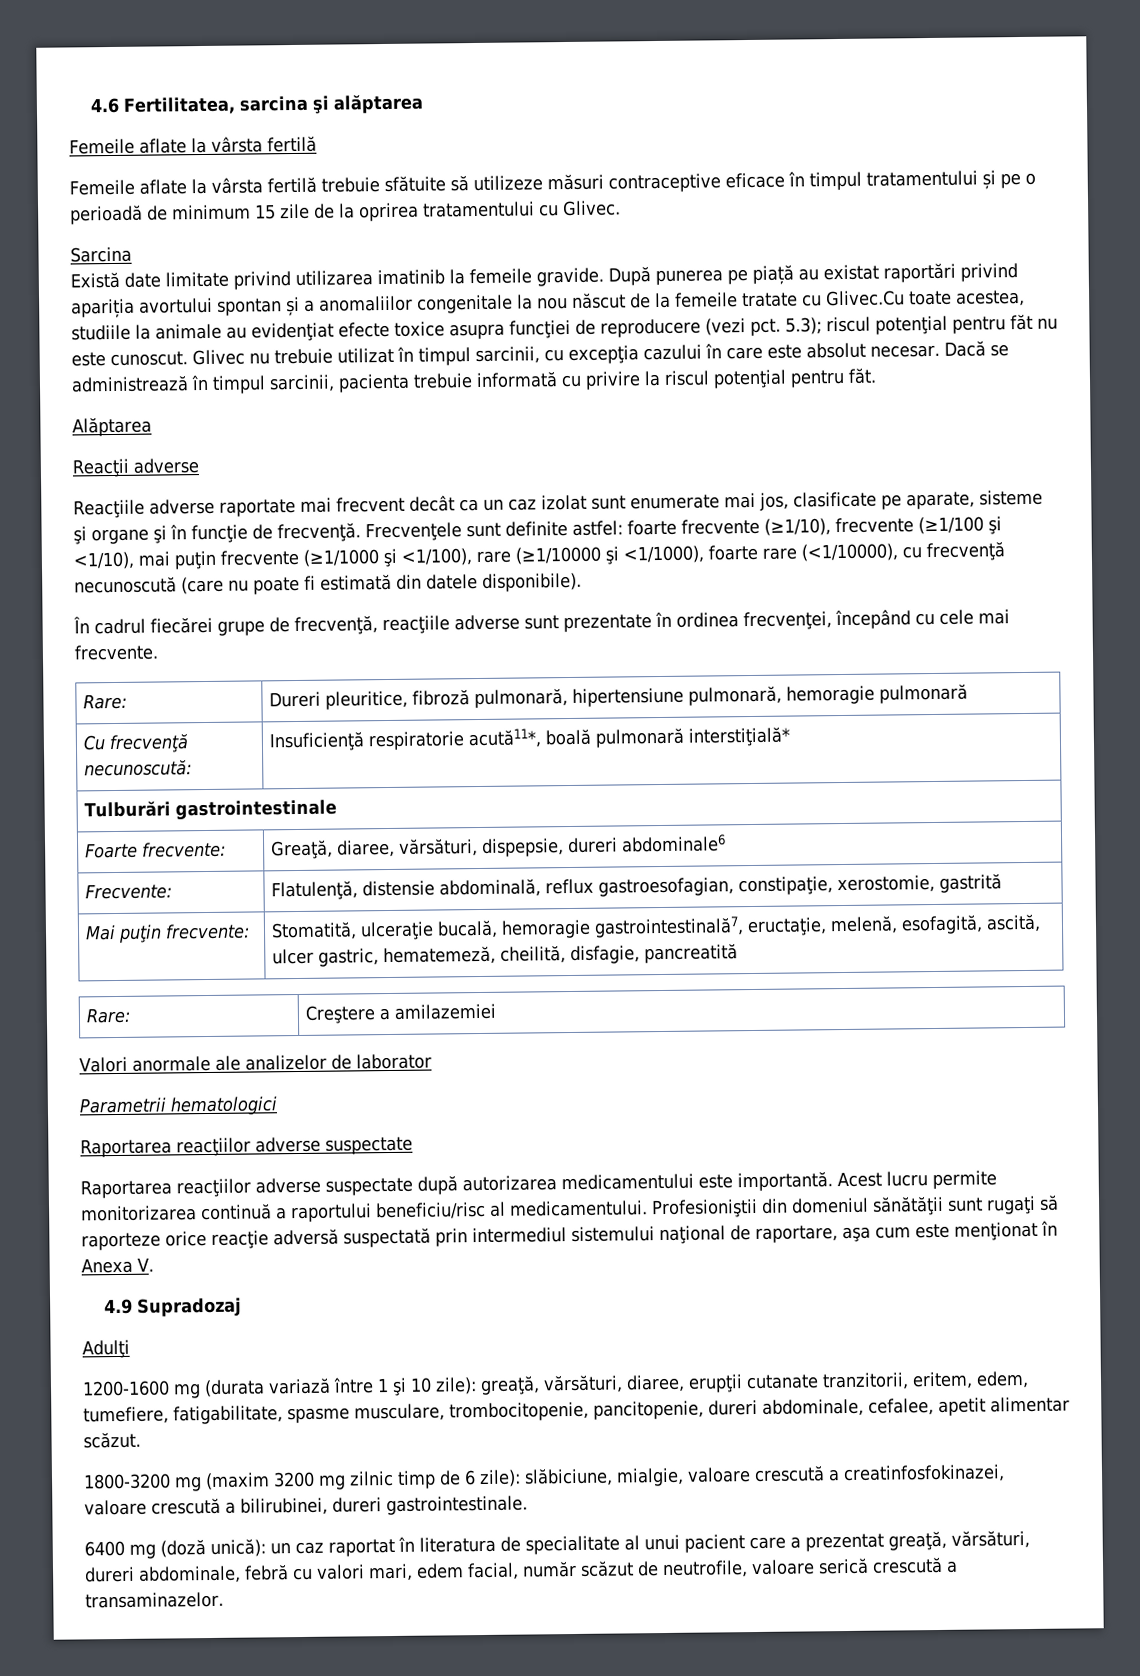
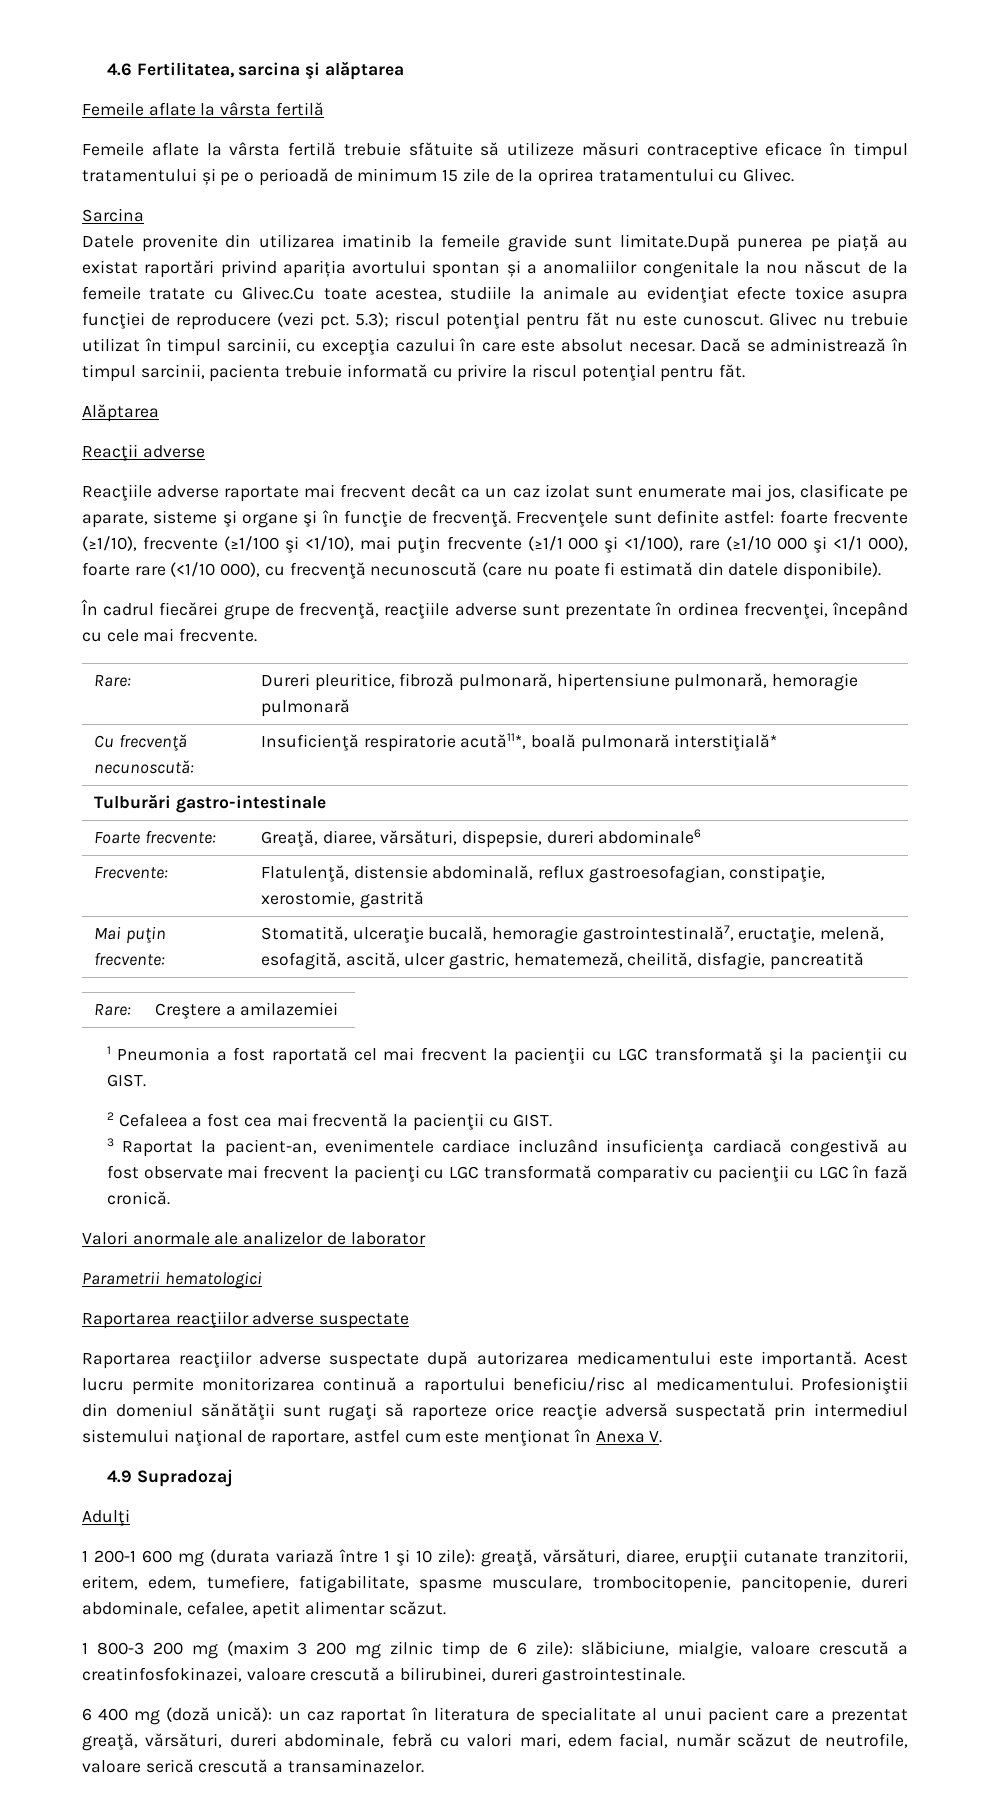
- Există date limitate privind utilizarea imatinib la femeile gravide. După punerea pe piață au existat raportări privind apariția avortului spontan și a anomaliilor congenitale la nou născut de la femeile tratate cu Glivec.Cu toate acestea, studiile la animale au evidenţiat efecte toxice asupra funcţiei de reproducere (vezi pct.
+ Datele provenite din utilizarea imatinib la femeile gravide sunt limitate.După punerea pe piață au existat raportări privind apariția avortului spontan și a anomaliilor congenitale la nou născut de la femeile tratate cu Glivec.Cu toate acestea, studiile la animale au evidenţiat efecte toxice asupra funcţiei de reproducere (vezi pct.
- Frecvenţele sunt definite astfel: foarte frecvente (≥1/10), frecvente (≥1/100 şi <1/10), mai puţin frecvente (≥1/1000 şi <1/100), rare (≥1/10000 şi <1/1000), foarte rare (<1/10000), cu frecvenţă necunoscută (care nu poate fi estimată din datele disponibile).
+ Frecvenţele sunt definite astfel: foarte frecvente (≥1/10), frecvente (≥1/100 şi <1/10), mai puţin frecvente (≥1/1 000 şi <1/100), rare (≥1/10 000 şi <1/1 000), foarte rare (<1/10 000), cu frecvenţă necunoscută (care nu poate fi estimată din datele disponibile).
- Tulburări gastrointestinale
+ Tulburări gastro-intestinale
+ 1 Pneumonia a fost raportată cel mai frecvent la pacienţii cu LGC transformată şi la pacienţii cu GIST.
+ 2 Cefaleea a fost cea mai frecventă la pacienţii cu GIST.
+ 3 Raportat la pacient-an, evenimentele cardiace incluzând insuficienţa cardiacă congestivă au fost observate mai frecvent la pacienţi cu LGC transformată comparativ cu pacienţii cu LGC în fază cronică.
- Profesioniştii din domeniul sănătăţii sunt rugaţi să raporteze orice reacţie adversă suspectată prin intermediul sistemului naţional de raportare, aşa cum este menţionat în Anexa V.
+ Profesioniştii din domeniul sănătăţii sunt rugaţi să raporteze orice reacţie adversă suspectată prin intermediul sistemului naţional de raportare, astfel cum este menţionat în Anexa V.
- 1200-1600 mg (durata variază între 1 şi 10 zile): greaţă, vărsături, diaree, erupţii cutanate tranzitorii, eritem, edem, tumefiere, fatigabilitate, spasme musculare, trombocitopenie, pancitopenie, dureri abdominale, cefalee, apetit alimentar scăzut.
+ 1 200-1 600 mg (durata variază între 1 şi 10 zile): greaţă, vărsături, diaree, erupţii cutanate tranzitorii, eritem, edem, tumefiere, fatigabilitate, spasme musculare, trombocitopenie, pancitopenie, dureri abdominale, cefalee, apetit alimentar scăzut.
- 1800-3200 mg (maxim 3200 mg zilnic timp de 6 zile): slăbiciune, mialgie, valoare crescută a creatinfosfokinazei, valoare crescută a bilirubinei, dureri gastrointestinale.
+ 1 800-3 200 mg (maxim 3 200 mg zilnic timp de 6 zile): slăbiciune, mialgie, valoare crescută a creatinfosfokinazei, valoare crescută a bilirubinei, dureri gastrointestinale.
- 6400 mg (doză unică): un caz raportat în literatura de specialitate al unui pacient care a prezentat greaţă, vărsături, dureri abdominale, febră cu valori mari, edem facial, număr scăzut de neutrofile, valoare serică crescută a transaminazelor.
+ 6 400 mg (doză unică): un caz raportat în literatura de specialitate al unui pacient care a prezentat greaţă, vărsături, dureri abdominale, febră cu valori mari, edem facial, număr scăzut de neutrofile, valoare serică crescută a transaminazelor.

